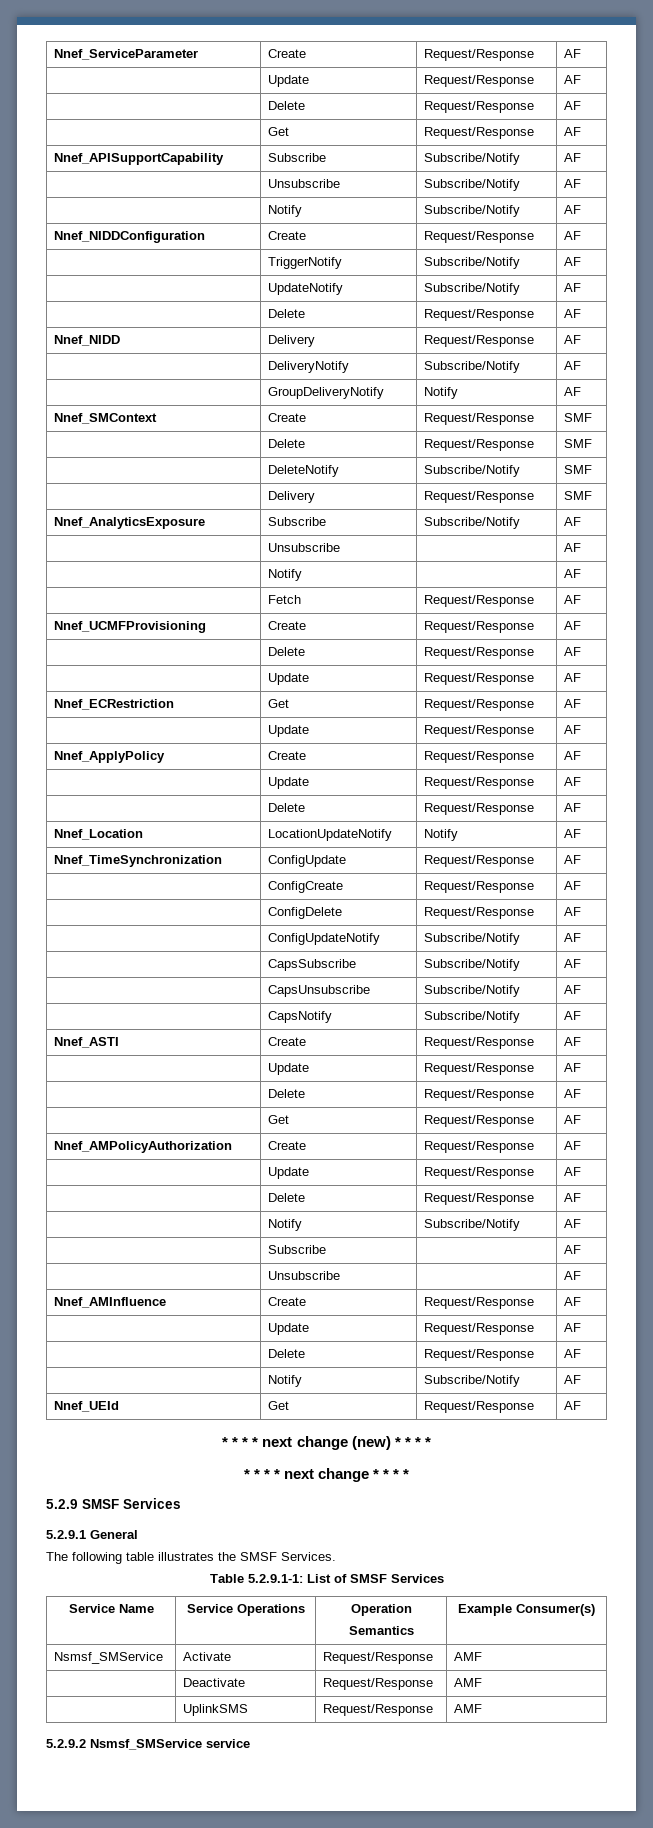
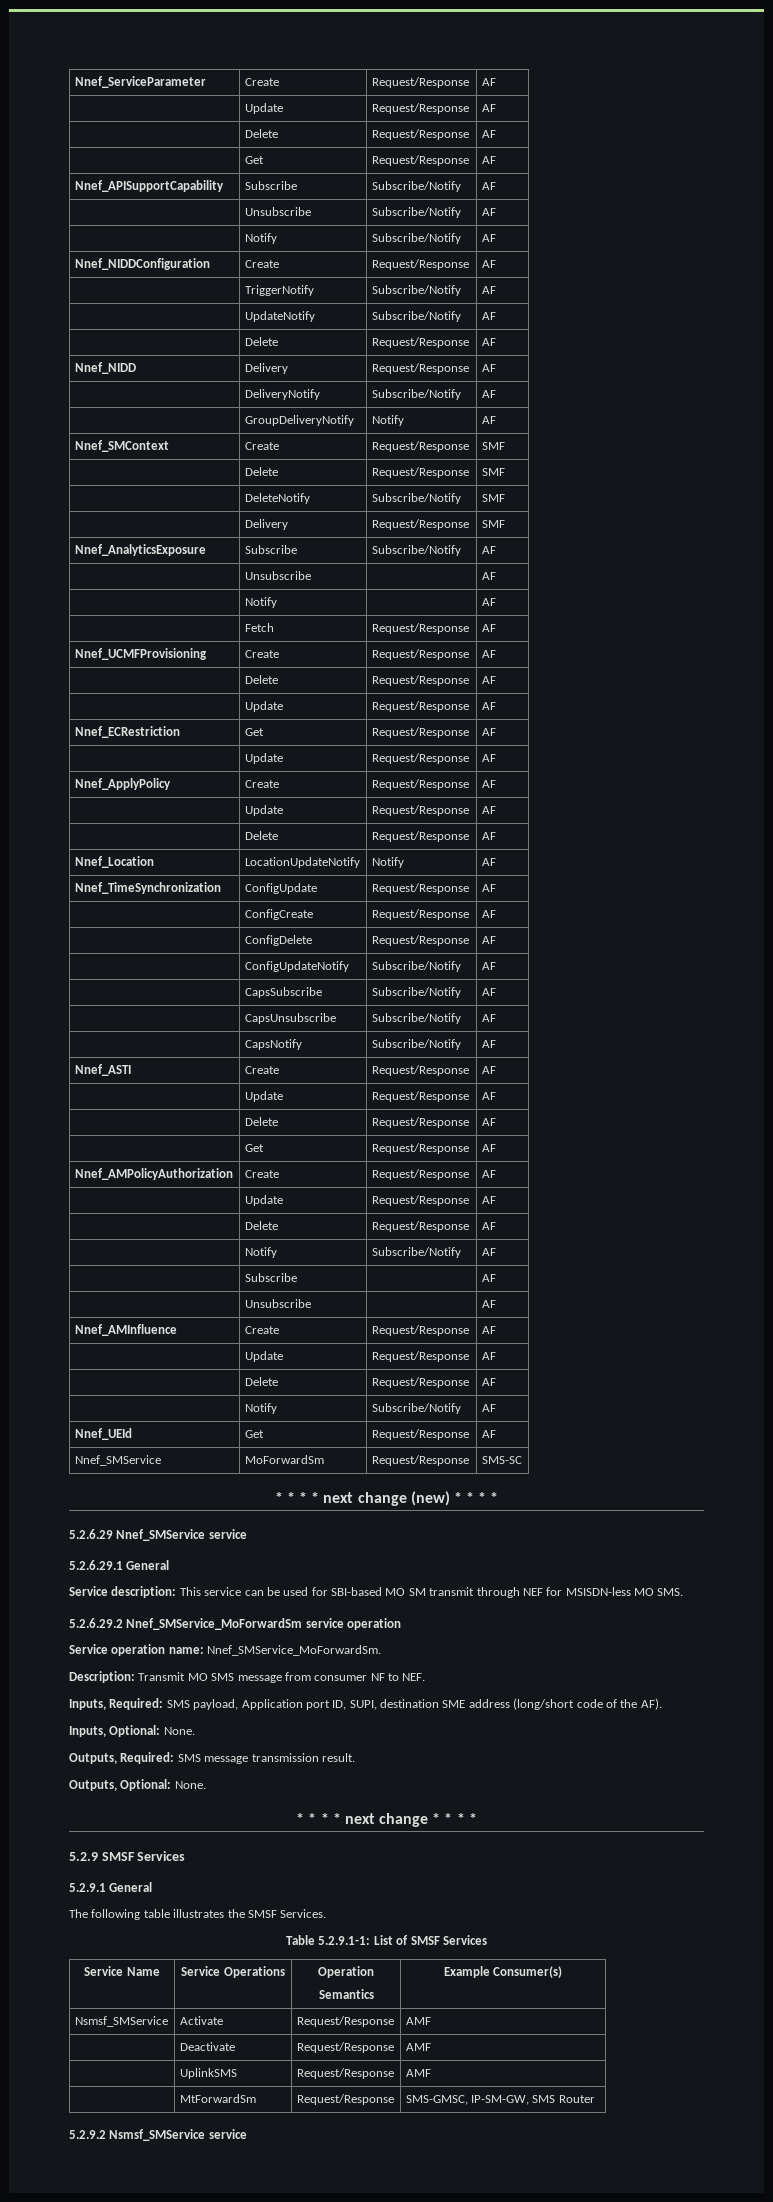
+ Nnef_SMService | MoForwardSm | Request/Response | SMS-SC
+ 5.2.6.29 Nnef_SMService service
+ 5.2.6.29.1 General
+ Service description: This service can be used for SBI-based MO SM transmit through NEF for MSISDN-less MO SMS.
+ 5.2.6.29.2 Nnef_SMService_MoForwardSm service operation
+ Service operation name: Nnef_SMService_MoForwardSm.
+ Description: Transmit MO SMS message from consumer NF to NEF.
+ Inputs, Required: SMS payload, Application port ID, SUPI, destination SME address (long/short code of the AF).
+ Inputs, Optional: None.
+ Outputs, Required: SMS message transmission result.
+ Outputs, Optional: None.
+ | MtForwardSm | Request/Response | SMS-GMSC, IP-SM-GW, SMS Router

